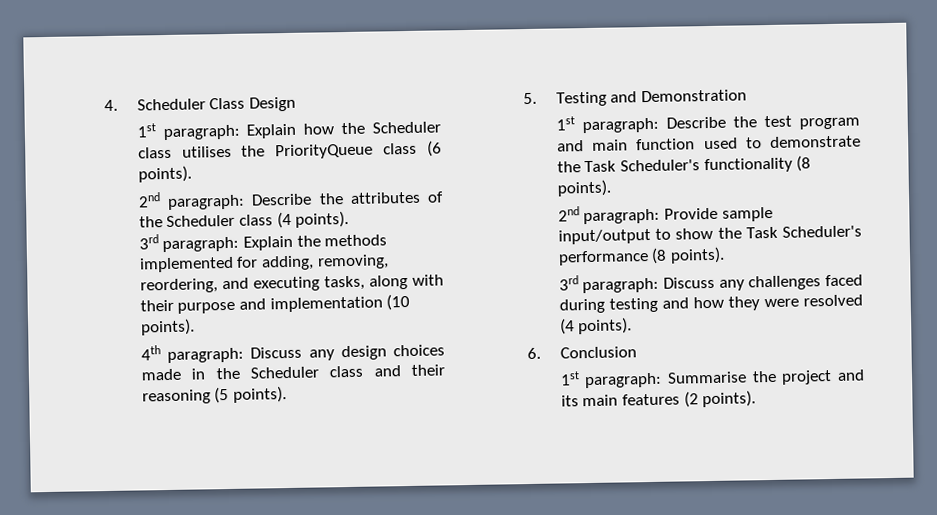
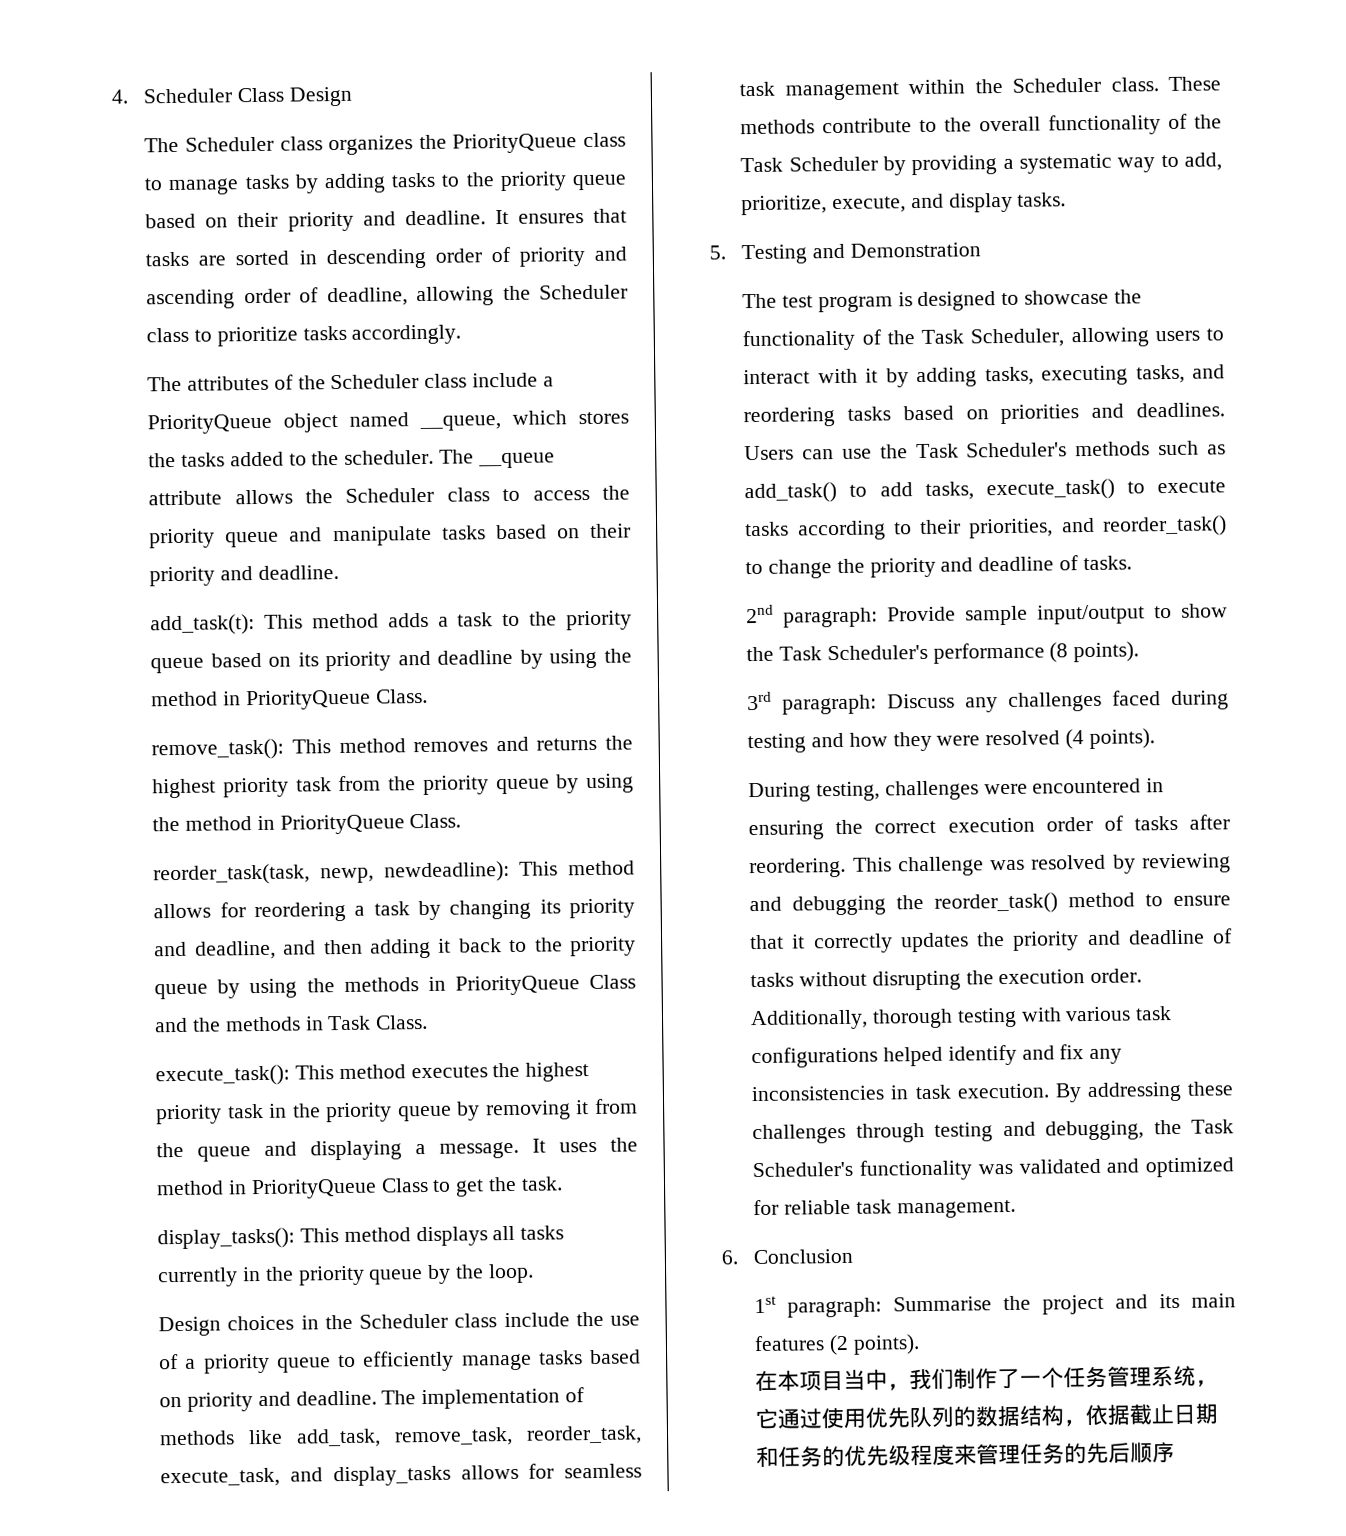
- 1st paragraph: Explain how the Scheduler class utilises the PriorityQueue class (6 points).
- 2nd paragraph: Describe the attributes of the Scheduler class (4 points).
- 3rd paragraph: Explain the methods implemented for adding, removing, reordering, and executing tasks, along with their purpose and implementation (10 points).
- 4th paragraph: Discuss any design choices made in the Scheduler class and their reasoning (5 points).
+ The Scheduler class organizes the PriorityQueue class to manage tasks by adding tasks to the priority queue based on their priority and deadline. It ensures that tasks are sorted in descending order of priority and ascending order of deadline, allowing the Scheduler class to prioritize tasks accordingly.
+ The attributes of the Scheduler class include a PriorityQueue object named __queue, which stores the tasks added to the scheduler. The __queue attribute allows the Scheduler class to access the priority queue and manipulate tasks based on their priority and deadline.
+ add_task(t): This method adds a task to the priority queue based on its priority and deadline by using the method in PriorityQueue Class.
+ remove_task(): This method removes and returns the highest priority task from the priority queue by using the method in PriorityQueue Class.
+ reorder_task(task, newp, newdeadline): This method allows for reordering a task by changing its priority and deadline, and then adding it back to the priority queue by using the methods in PriorityQueue Class and the methods in Task Class.
+ execute_task(): This method executes the highest priority task in the priority queue by removing it from the queue and displaying a message. It uses the method in PriorityQueue Class to get the task.
+ display_tasks(): This method displays all tasks currently in the priority queue by the loop.
+ Design choices in the Scheduler class include the use of a priority queue to efficiently manage tasks based on priority and deadline. The implementation of methods like add_task, remove_task, reorder_task, execute_task, and display_tasks allows for seamless task management within the Scheduler class. These methods contribute to the overall functionality of the Task Scheduler by providing a systematic way to add, prioritize, execute, and display tasks.
  5. Testing and Demonstration
- 1st paragraph: Describe the test program and main function used to demonstrate the Task Scheduler's functionality (8 points).
+ The test program is designed to showcase the functionality of the Task Scheduler, allowing users to interact with it by adding tasks, executing tasks, and reordering tasks based on priorities and deadlines. Users can use the Task Scheduler's methods such as add_task() to add tasks, execute_task() to execute tasks according to their priorities, and reorder_task() to change the priority and deadline of tasks.
+ During testing, challenges were encountered in ensuring the correct execution order of tasks after reordering. This challenge was resolved by reviewing and debugging the reorder_task() method to ensure that it correctly updates the priority and deadline of tasks without disrupting the execution order. Additionally, thorough testing with various task configurations helped identify and fix any inconsistencies in task execution. By addressing these challenges through testing and debugging, the Task Scheduler's functionality was validated and optimized for reliable task management.
+ 在本项目当中，我们制作了一个任务管理系统，它通过使用优先队列的数据结构，依据截止日期和任务的优先级程度来管理任务的先后顺序

